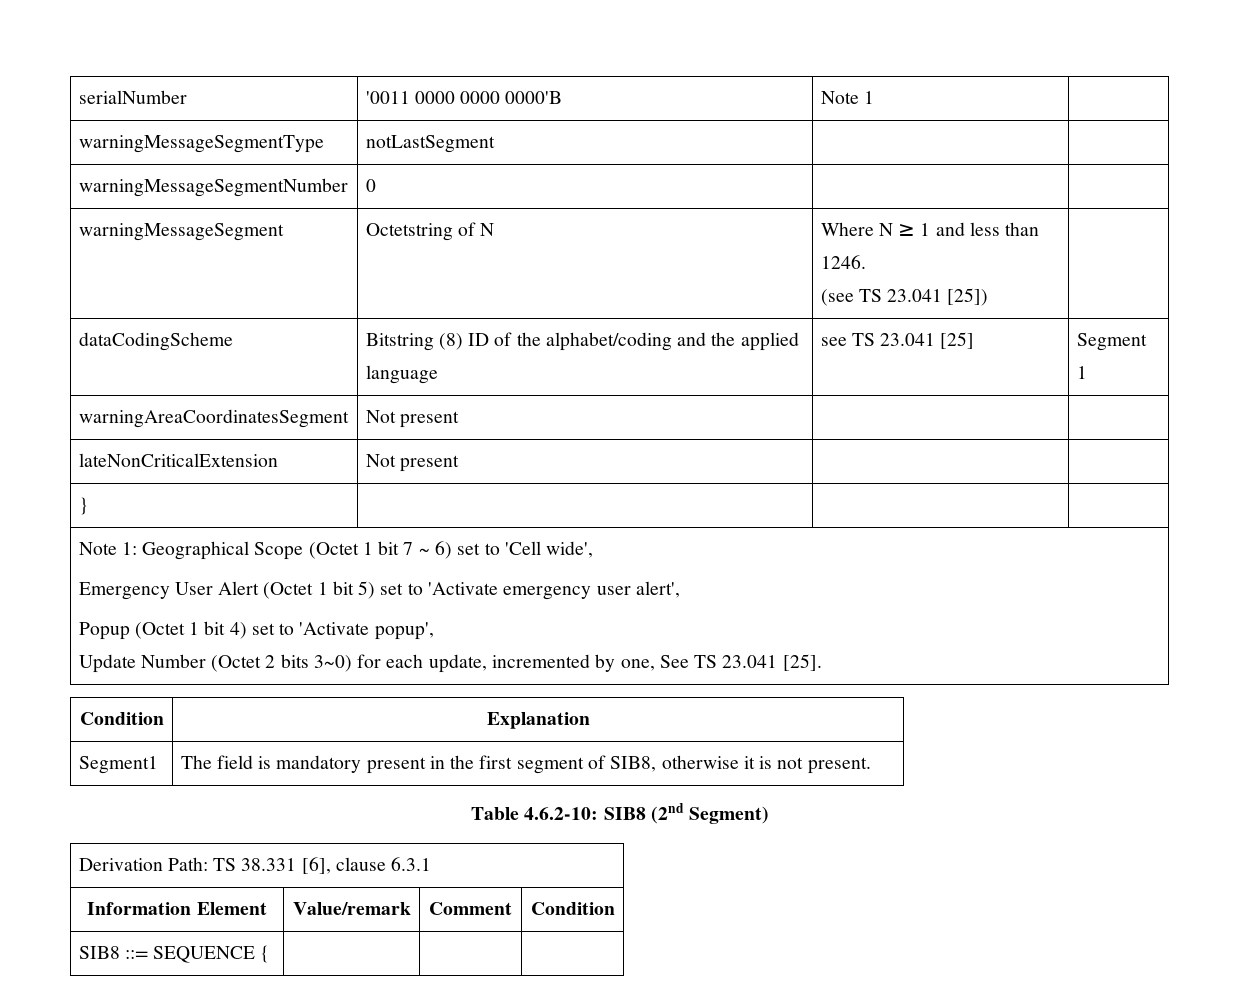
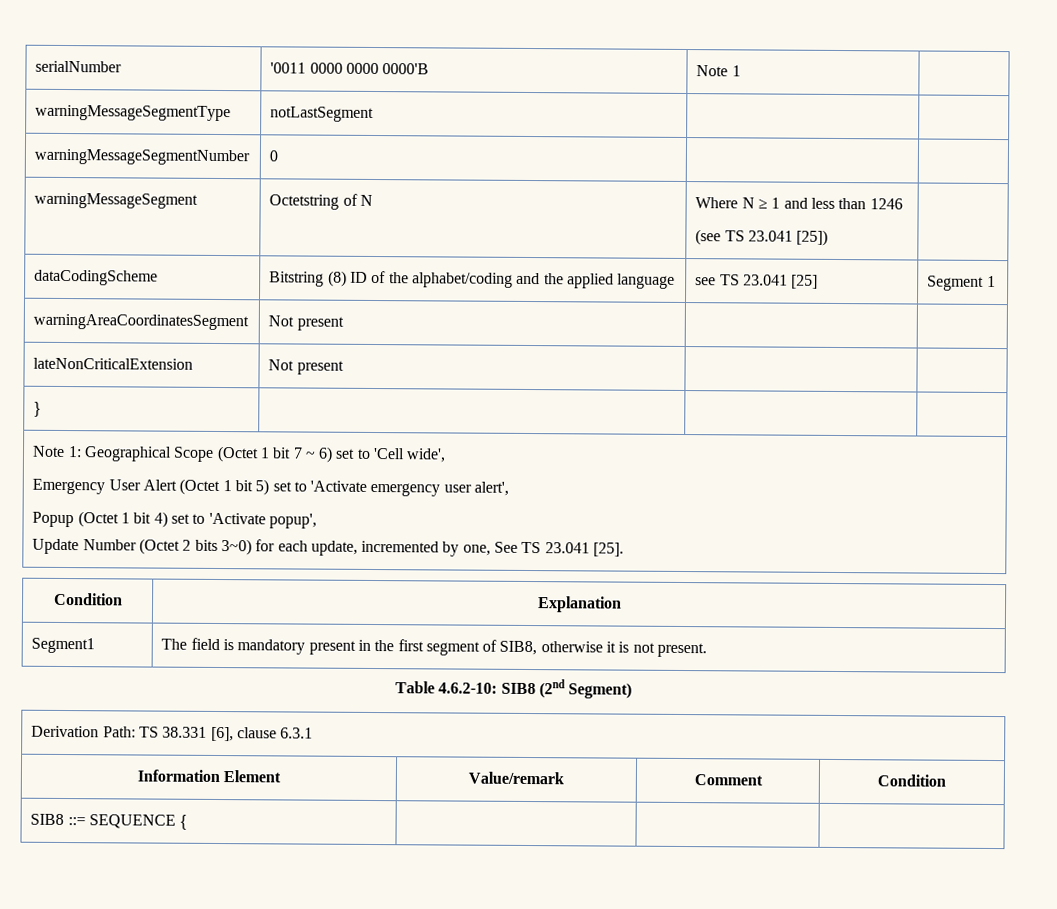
- warningMessageSegment | Octetstring of N | Where N ≥ 1 and less than 1246.
+ warningMessageSegment | Octetstring of N | Where N ≥ 1 and less than 1246

